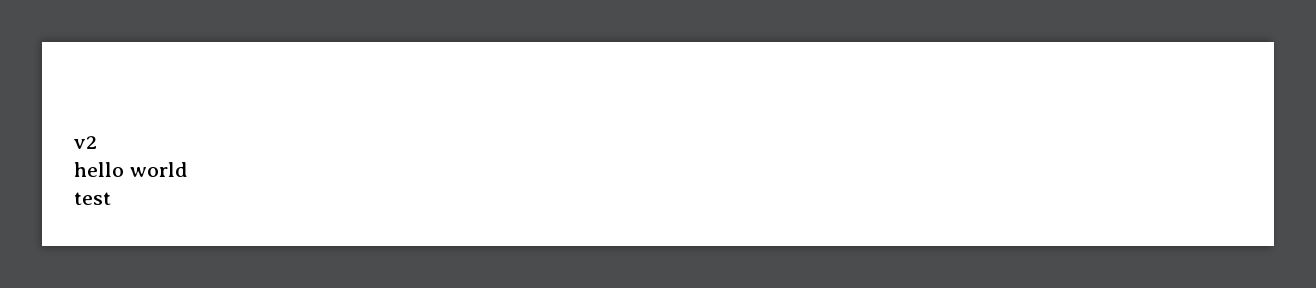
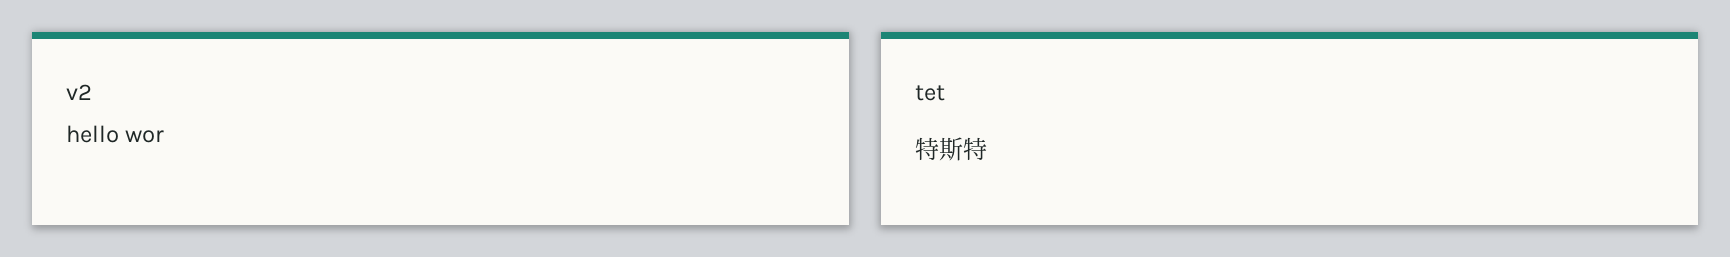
- hello world
- test
+ hello wor
+ tet
+ 特斯特

